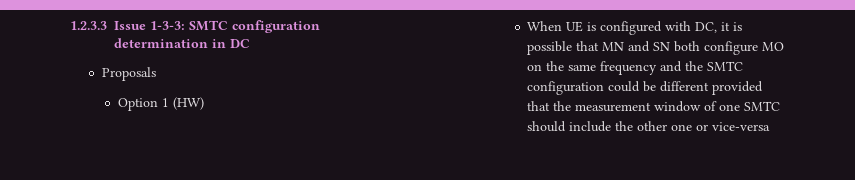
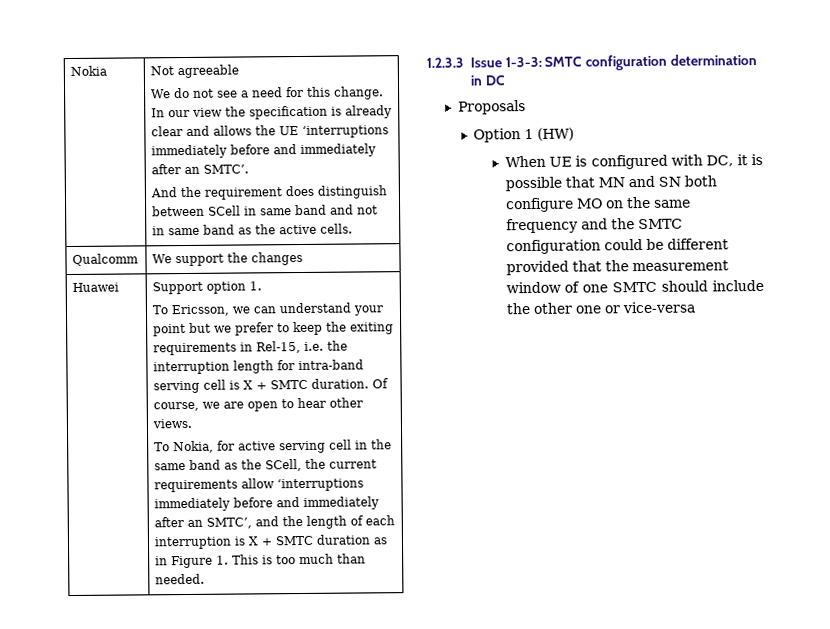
+ Nokia | Not agreeable
+ We do not see a need for this change. In our view the specification is already clear and allows the UE ‘interruptions immediately before and immediately after an SMTC’.
+ And the requirement does distinguish between SCell in same band and not in same band as the active cells.
+ Qualcomm | We support the changes
+ Huawei | Support option 1.
+ To Ericsson, we can understand your point but we prefer to keep the exiting requirements in Rel-15, i.e. the interruption length for intra-band serving cell is X + SMTC duration. Of course, we are open to hear other views.
+ To Nokia, for active serving cell in the same band as the SCell, the current requirements allow ‘interruptions immediately before and immediately after an SMTC’, and the length of each interruption is X + SMTC duration as in Figure 1. This is too much than needed.

